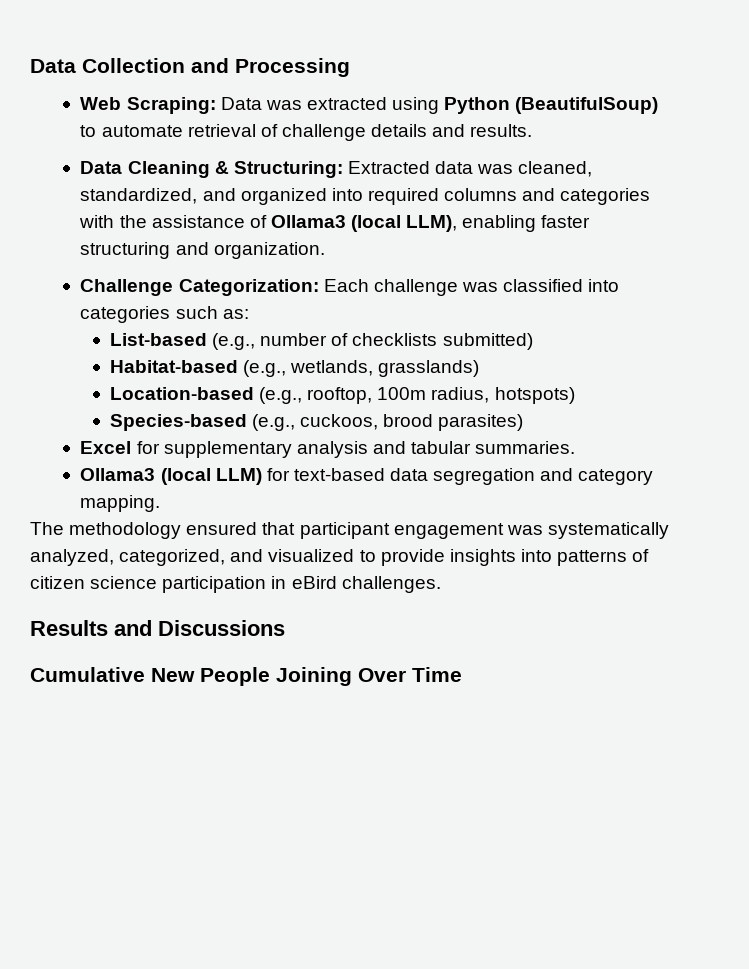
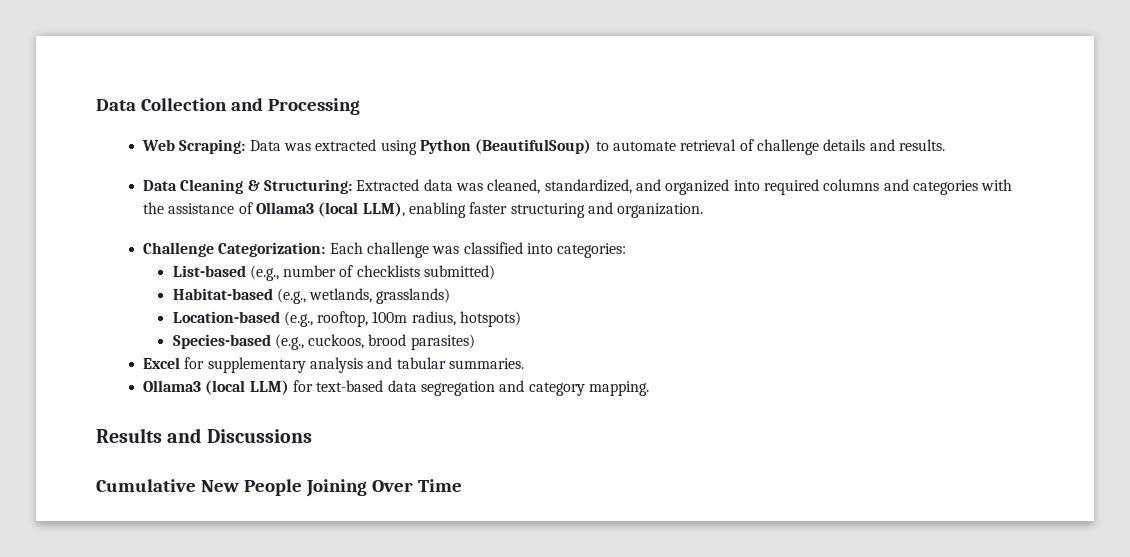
- Challenge Categorization: Each challenge was classified into categories such as:
+ Challenge Categorization: Each challenge was classified into categories:
- The methodology ensured that participant engagement was systematically analyzed, categorized, and visualized to provide insights into patterns of citizen science participation in eBird challenges.

